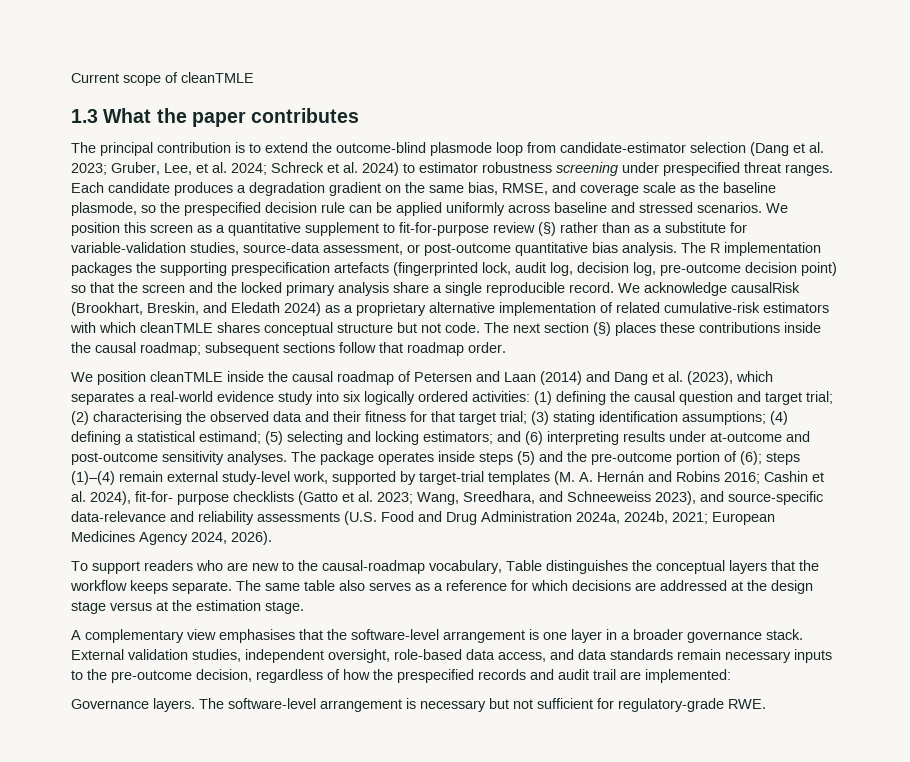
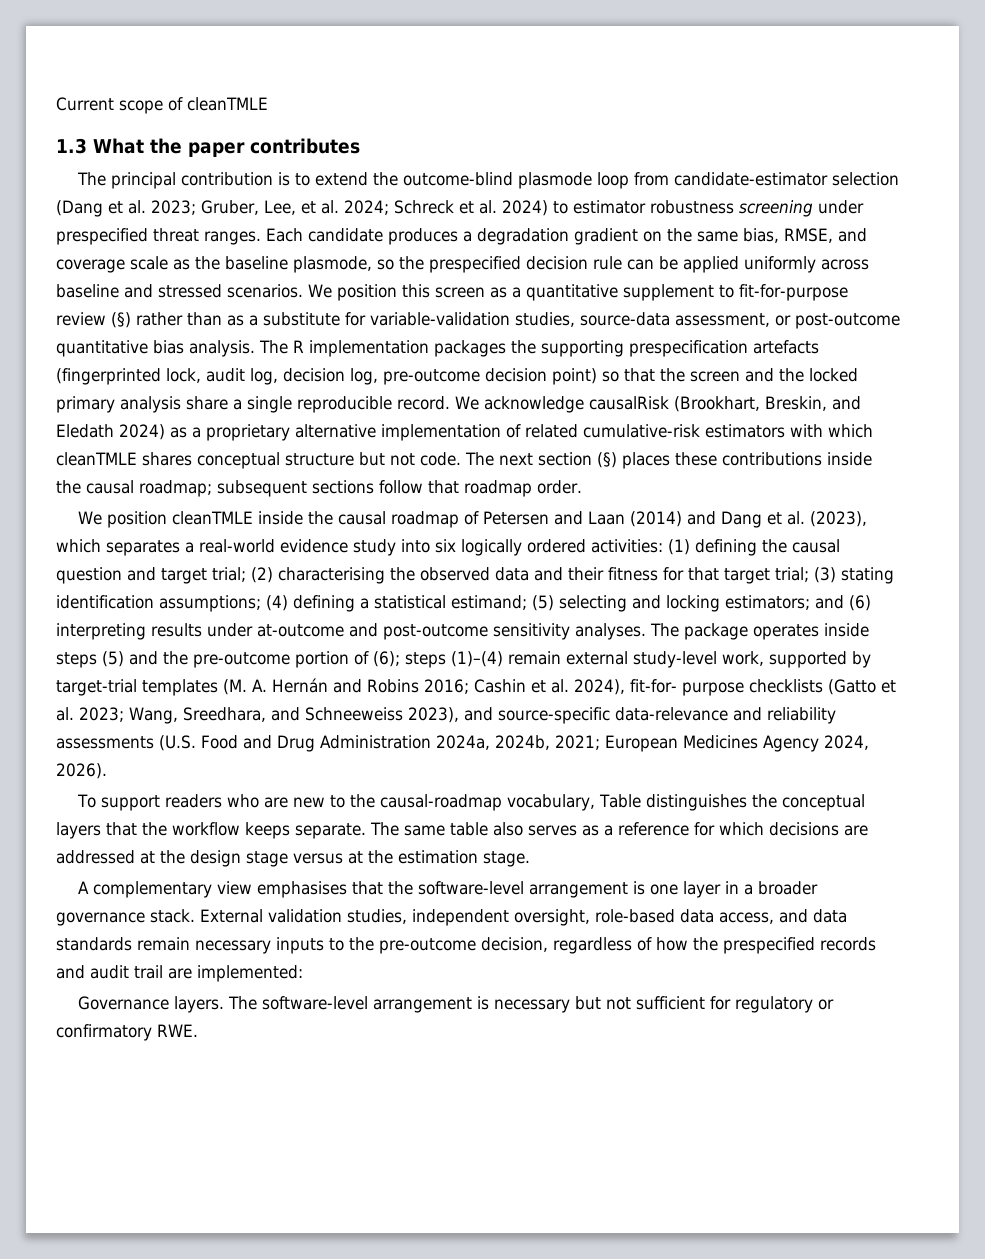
- The software-level arrangement is necessary but not sufficient for regulatory-grade RWE.
+ The software-level arrangement is necessary but not sufficient for regulatory or confirmatory RWE.

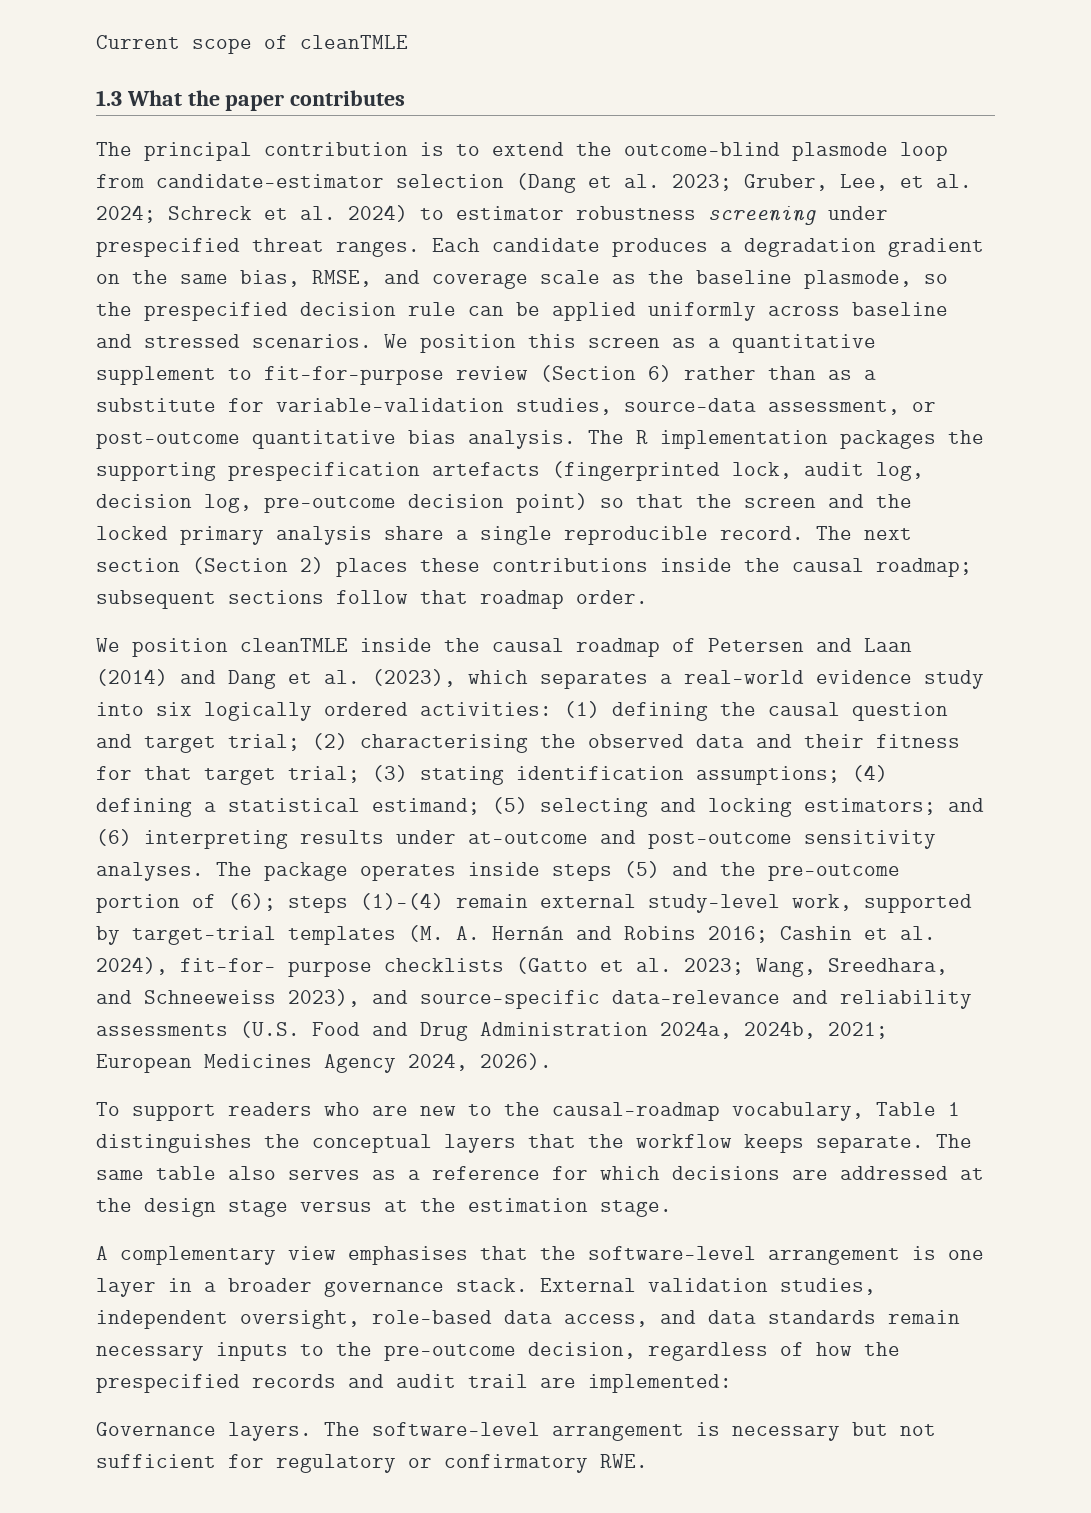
- We position this screen as a quantitative supplement to fit-for-purpose review (§) rather than as a substitute for variable-validation studies, source-data assessment, or post-outcome quantitative bias analysis.
+ We position this screen as a quantitative supplement to fit-for-purpose review (Section 6) rather than as a substitute for variable-validation studies, source-data assessment, or post-outcome quantitative bias analysis.
- We acknowledge causalRisk (Brookhart, Breskin, and Eledath 2024) as a proprietary alternative implementation of related cumulative-risk estimators with which cleanTMLE shares conceptual structure but not code.
- The next section (§) places these contributions inside the causal roadmap; subsequent sections follow that roadmap order.
+ The next section (Section 2) places these contributions inside the causal roadmap; subsequent sections follow that roadmap order.
- To support readers who are new to the causal-roadmap vocabulary, Table distinguishes the conceptual layers that the workflow keeps separate.
+ To support readers who are new to the causal-roadmap vocabulary, Table 1 distinguishes the conceptual layers that the workflow keeps separate.

